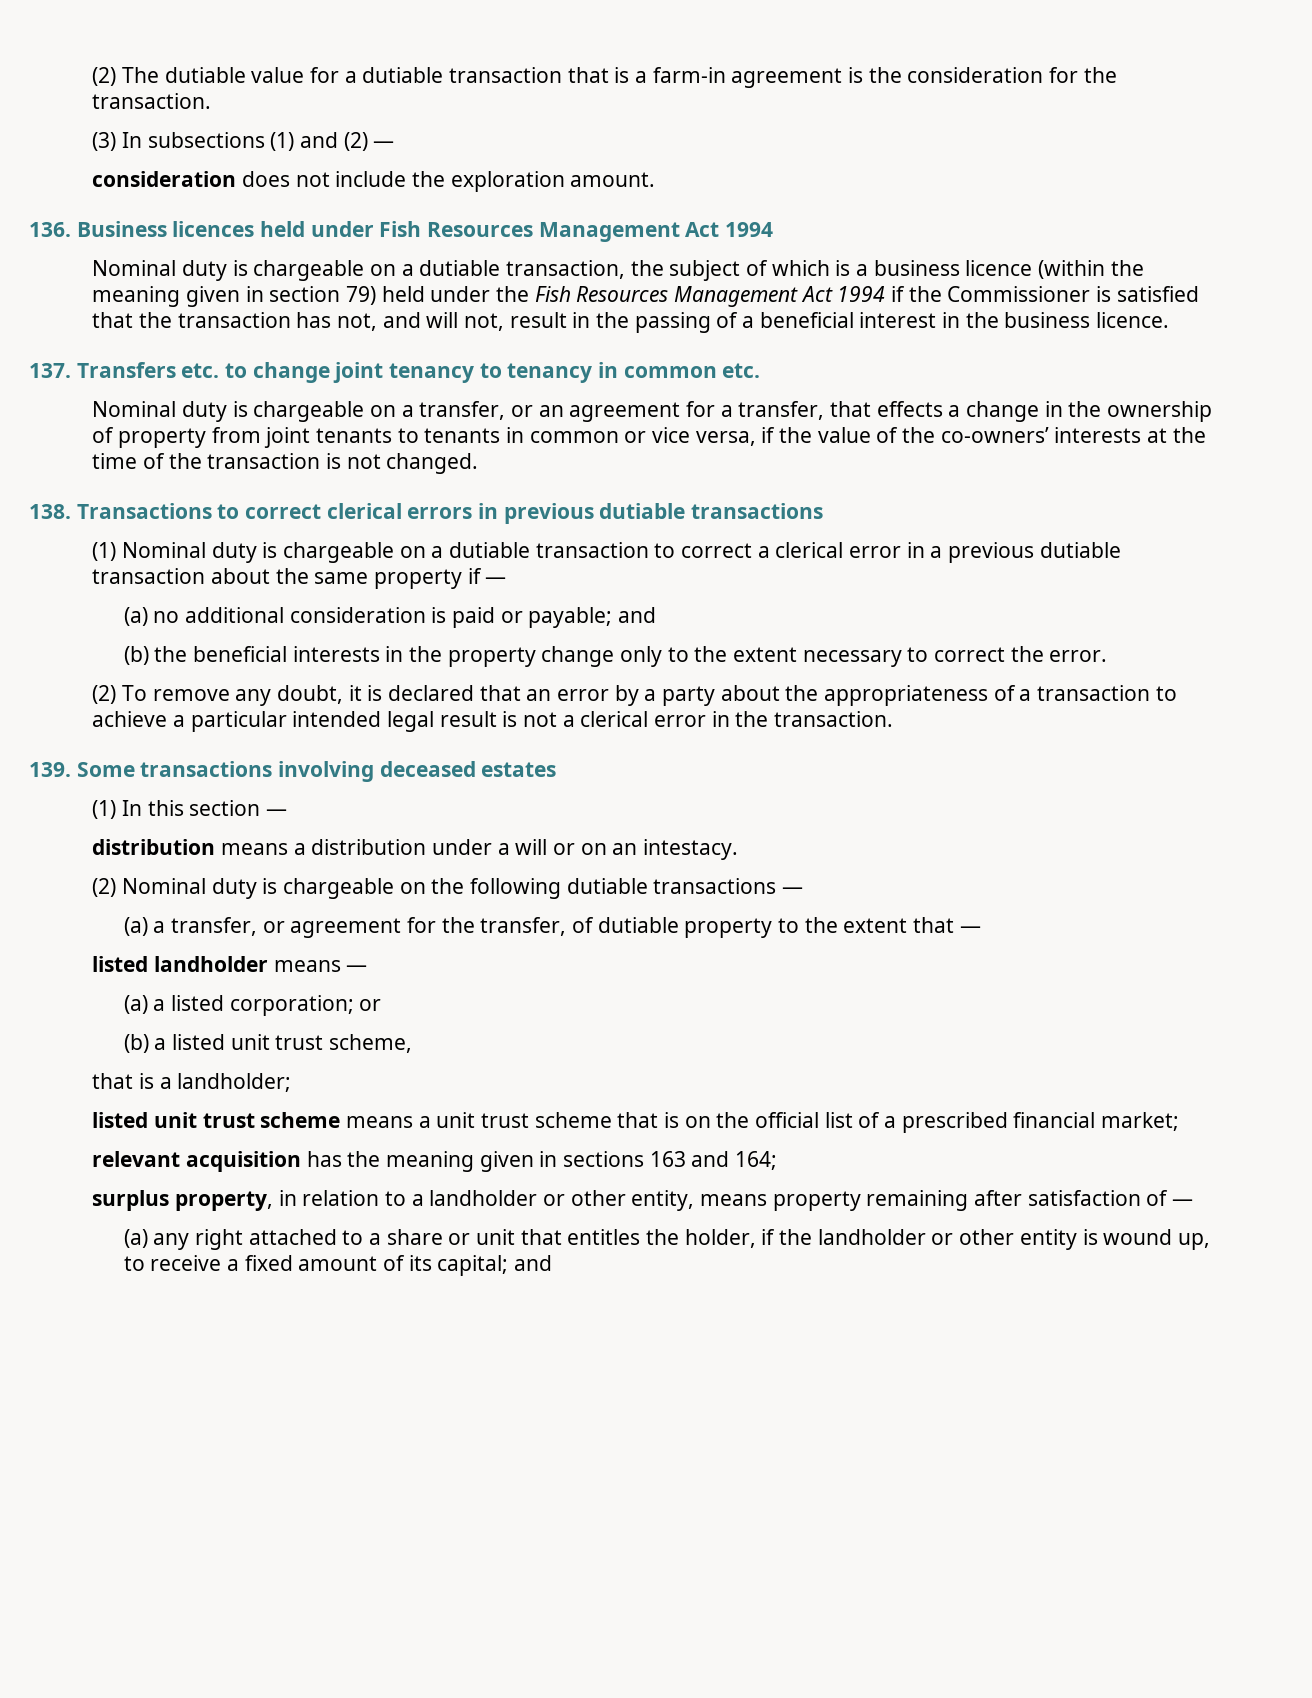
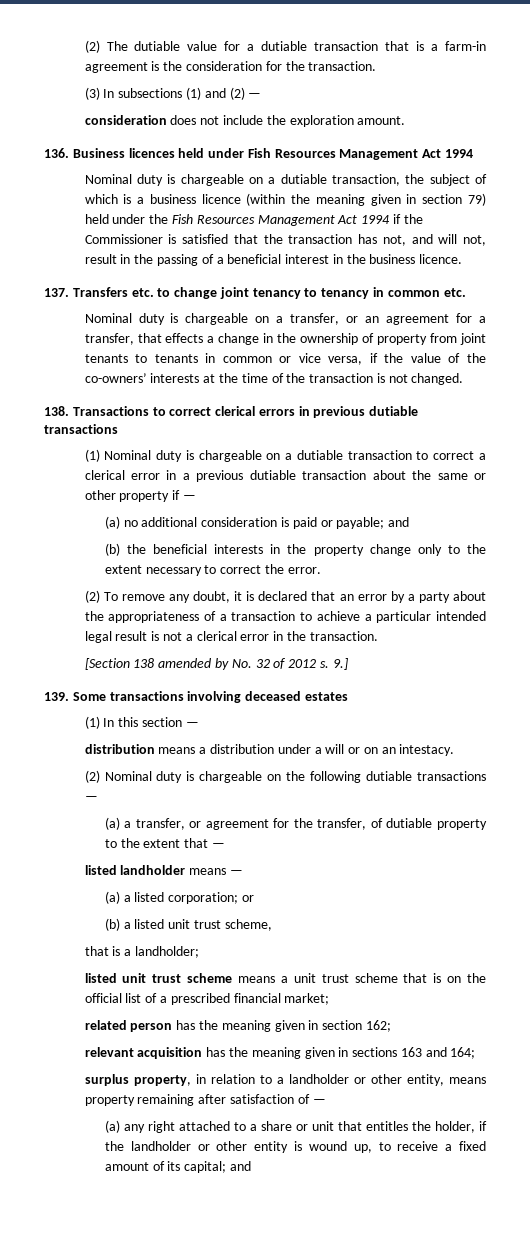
- (1) Nominal duty is chargeable on a dutiable transaction to correct a clerical error in a previous dutiable transaction about the same property if —
+ (1) Nominal duty is chargeable on a dutiable transaction to correct a clerical error in a previous dutiable transaction about the same or other property if —
+ [Section 138 amended by No. 32 of 2012 s. 9.]
+ related person has the meaning given in section 162;

